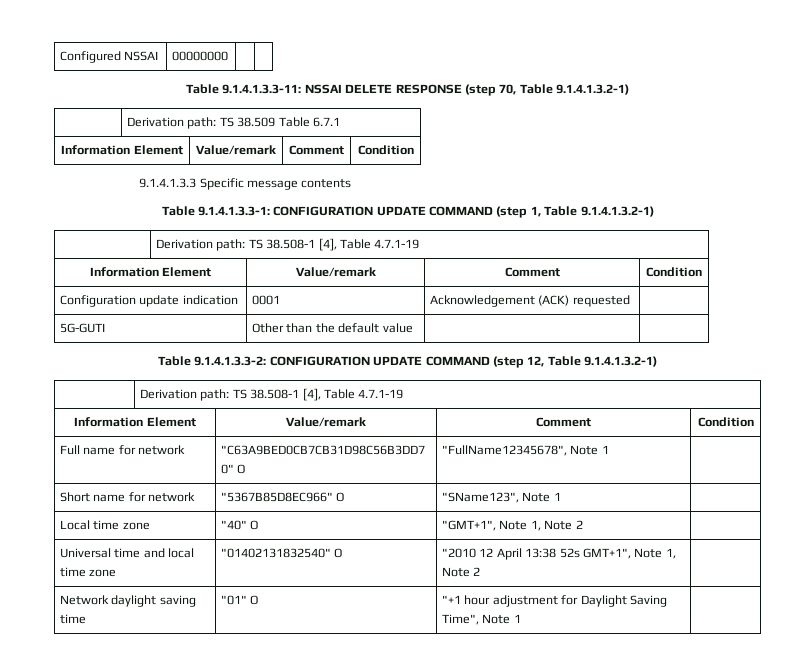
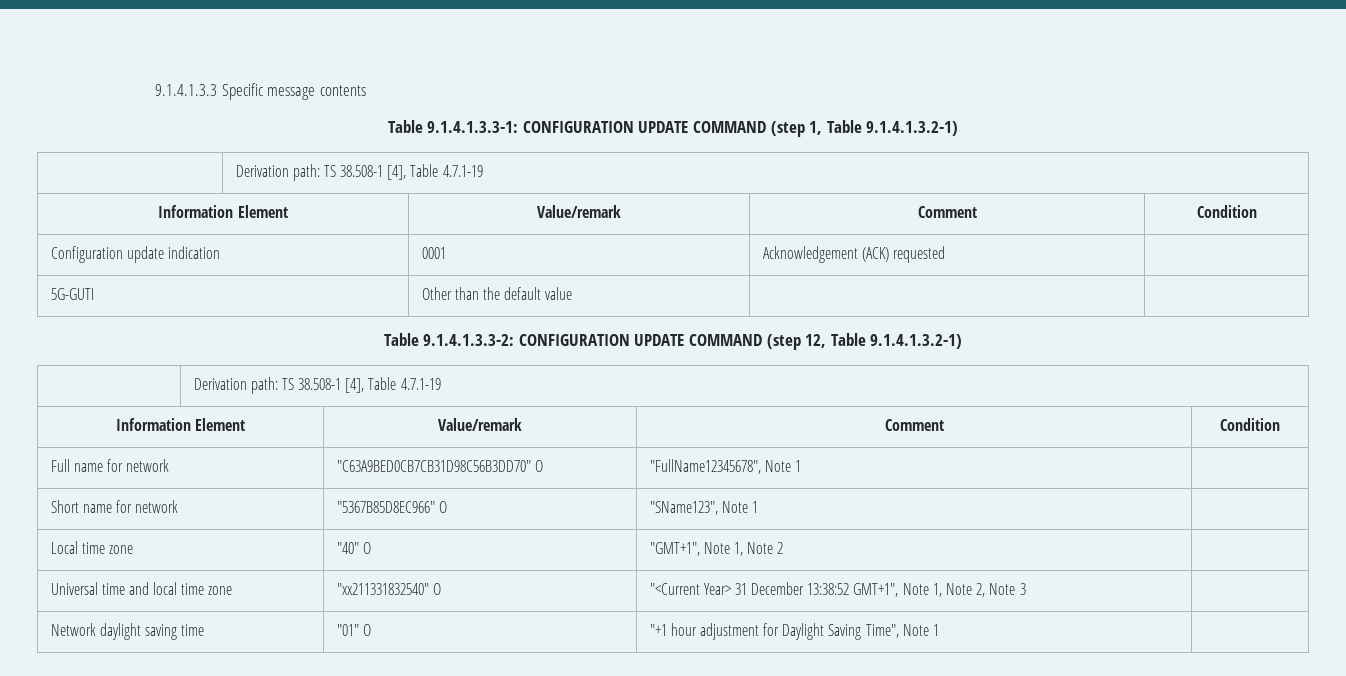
- Configured NSSAI | 00000000 | |
- Table 9.1.4.1.3.3-11: NSSAI DELETE RESPONSE (step 70, Table 9.1.4.1.3.2-1)
- | Derivation path: TS 38.509 Table 6.7.1
- Information Element | Value/remark | Comment | Condition
- Universal time and local time zone | "01402131832540" O | "2010 12 April 13:38 52s GMT+1", Note 1, Note 2 |
+ Universal time and local time zone | "xx211331832540" O | "<Current Year> 31 December 13:38:52 GMT+1", Note 1, Note 2, Note 3 |

